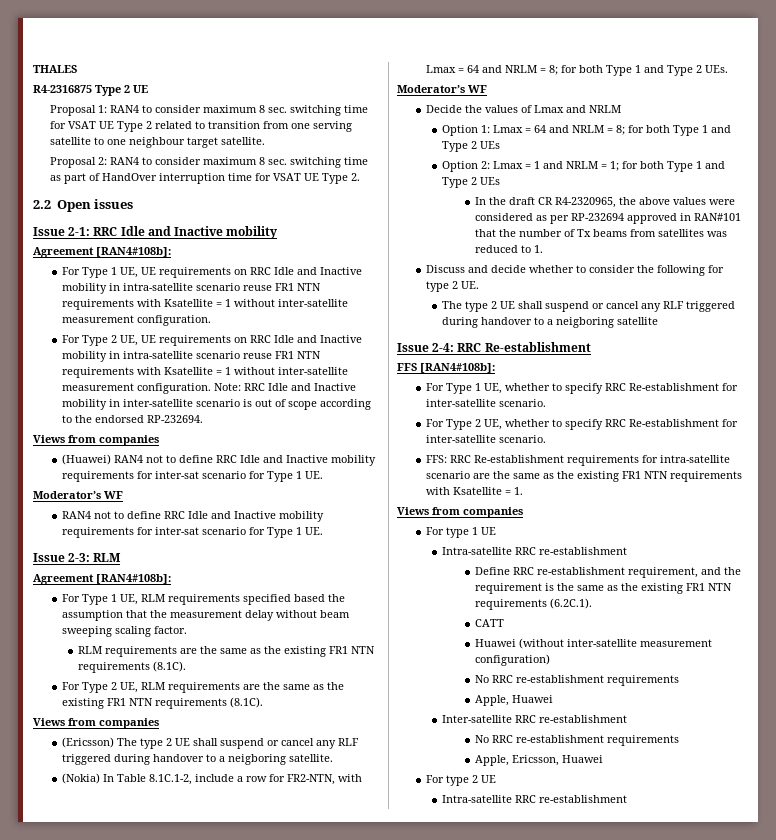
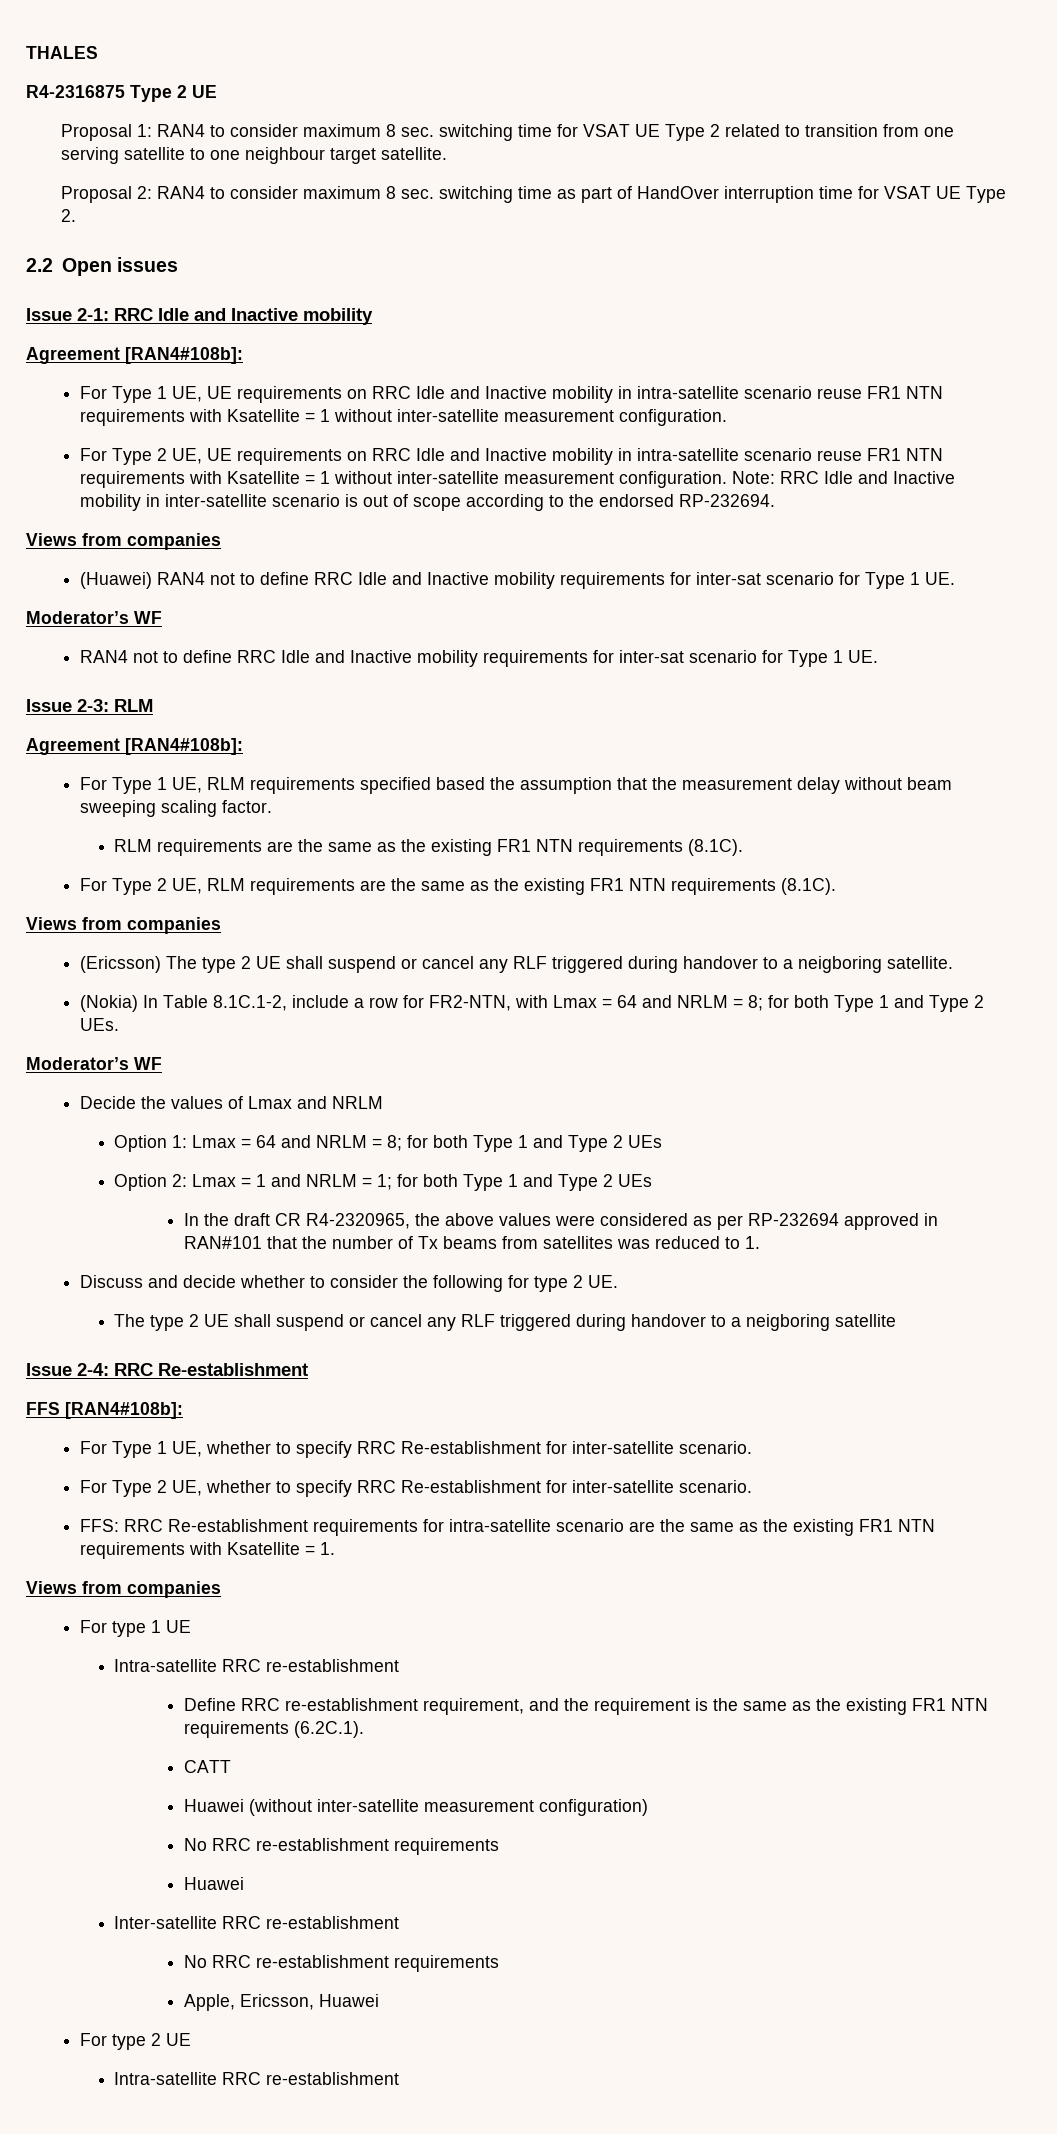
  Huawei (without inter-satellite measurement configuration)
  No RRC re-establishment requirements
- Apple, Huawei
+ Huawei

